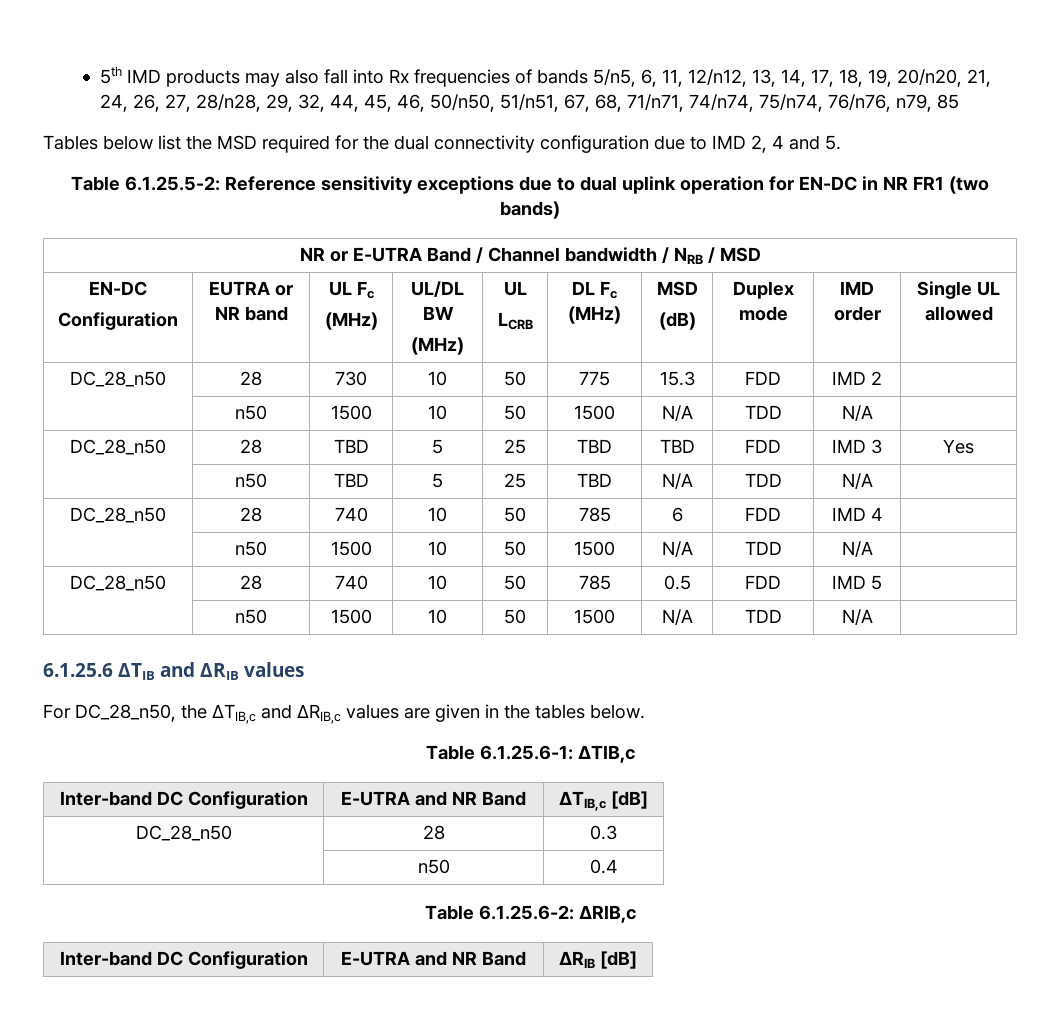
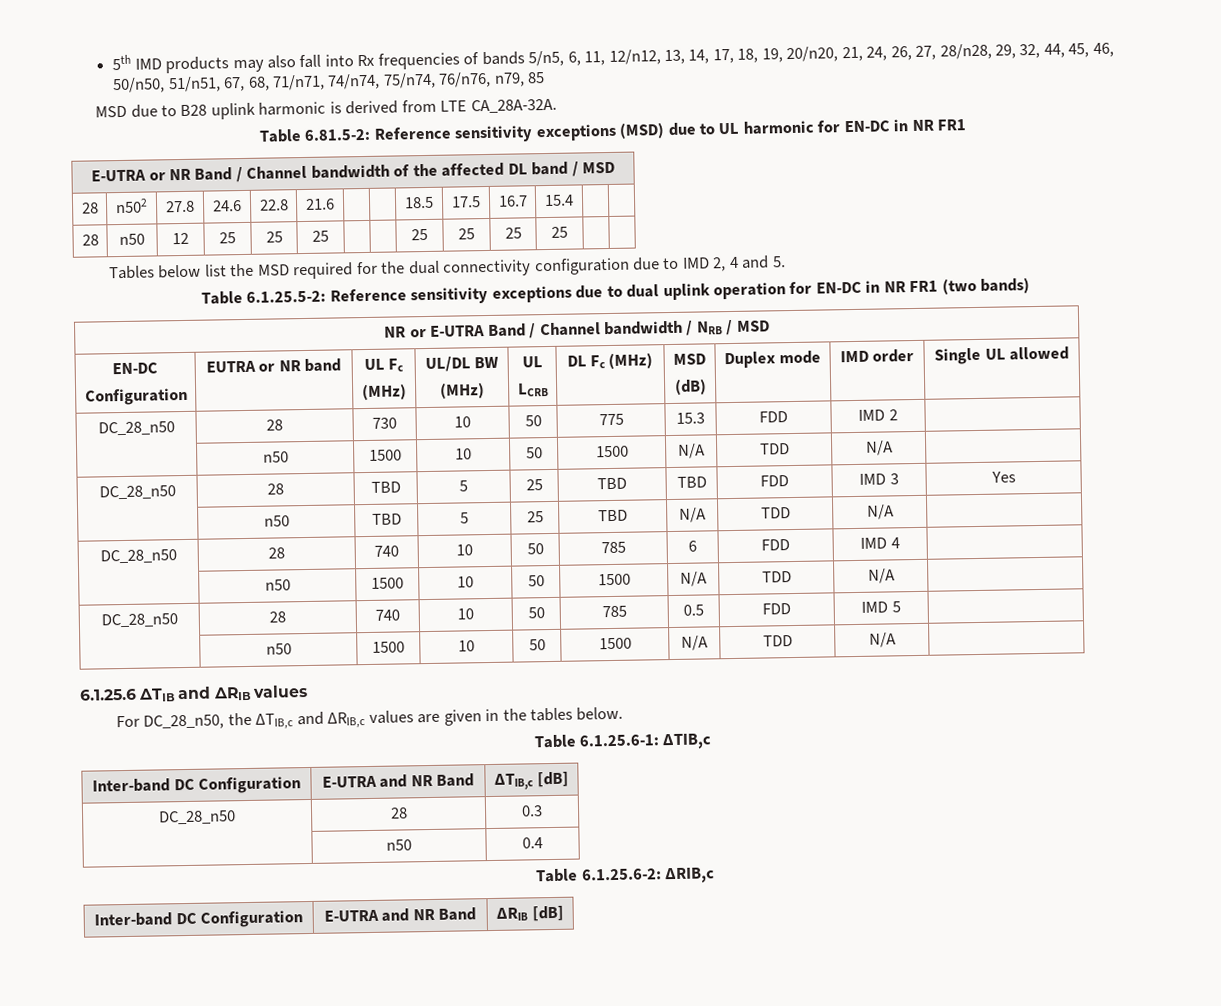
+ MSD due to B28 uplink harmonic is derived from LTE CA_28A-32A.
+ Table 6.81.5-2: Reference sensitivity exceptions (MSD) due to UL harmonic for EN-DC in NR FR1
+ E-UTRA or NR Band / Channel bandwidth of the affected DL band / MSD
+ 28 | n502 | 27.8 | 24.6 | 22.8 | 21.6 | | | 18.5 | 17.5 | 16.7 | 15.4 | |
+ 28 | n50 | 12 | 25 | 25 | 25 | | | 25 | 25 | 25 | 25 | |

